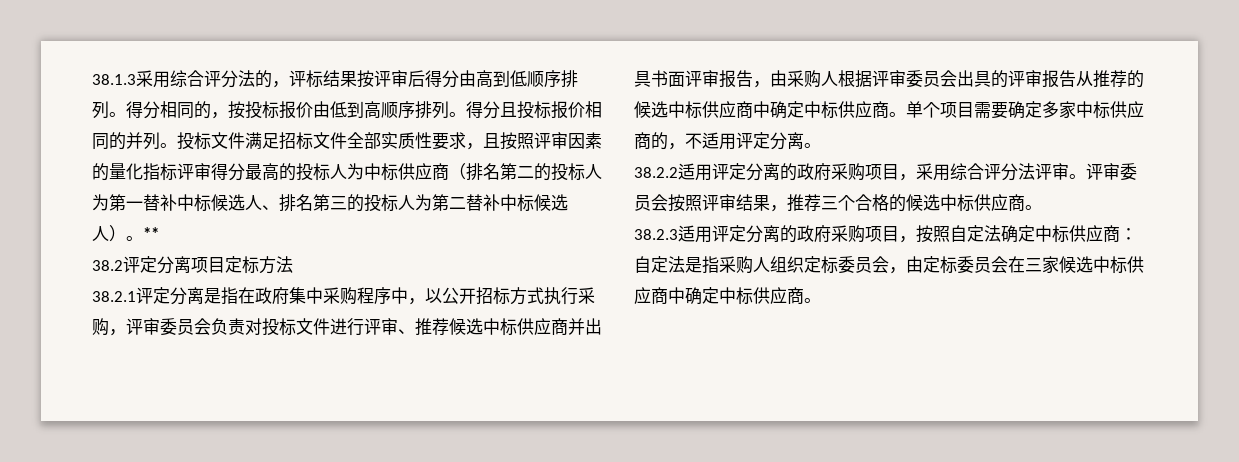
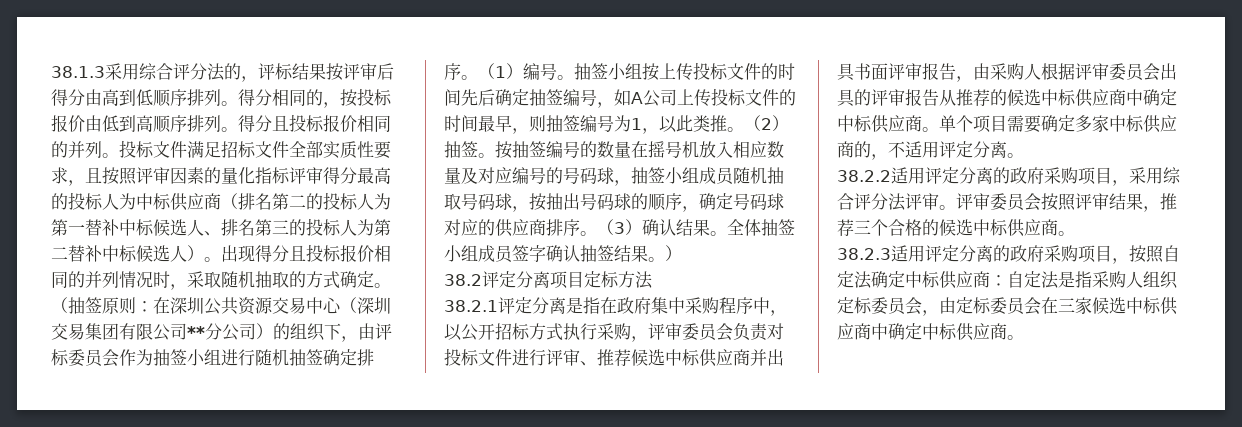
- **
+ 出现得分且投标报价相同的并列情况时，采取随机抽取的方式确定。（抽签原则：在深圳公共资源交易中心（深圳交易集团有限公司**分公司）的组织下，由评标委员会作为抽签小组进行随机抽签确定排序。（1）编号。抽签小组按上传投标文件的时间先后确定抽签编号，如A公司上传投标文件的时间最早，则抽签编号为1，以此类推。（2）抽签。按抽签编号的数量在摇号机放入相应数量及对应编号的号码球，抽签小组成员随机抽取号码球，按抽出号码球的顺序，确定号码球对应的供应商排序。（3）确认结果。全体抽签小组成员签字确认抽签结果。）

